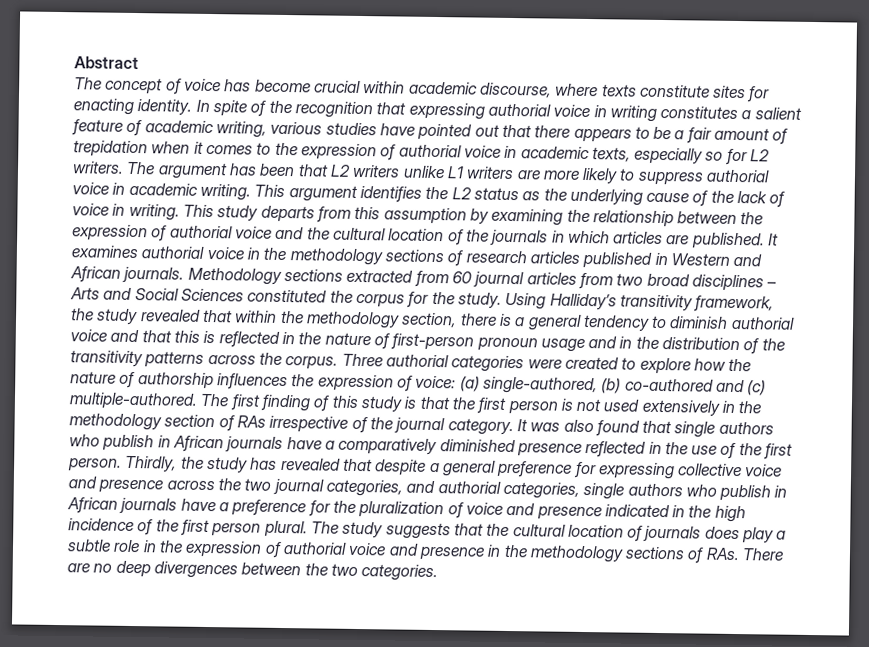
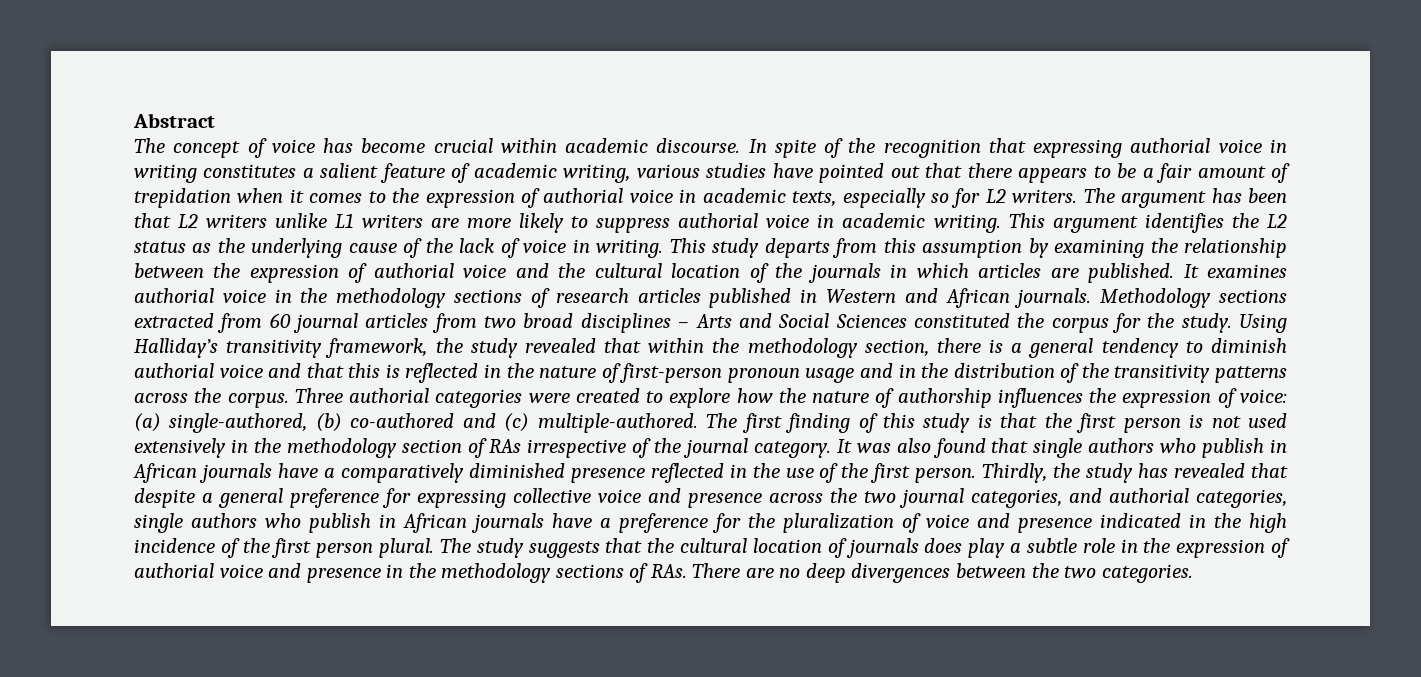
- The concept of voice has become crucial within academic discourse, where texts constitute sites for enacting identity.
+ The concept of voice has become crucial within academic discourse.

